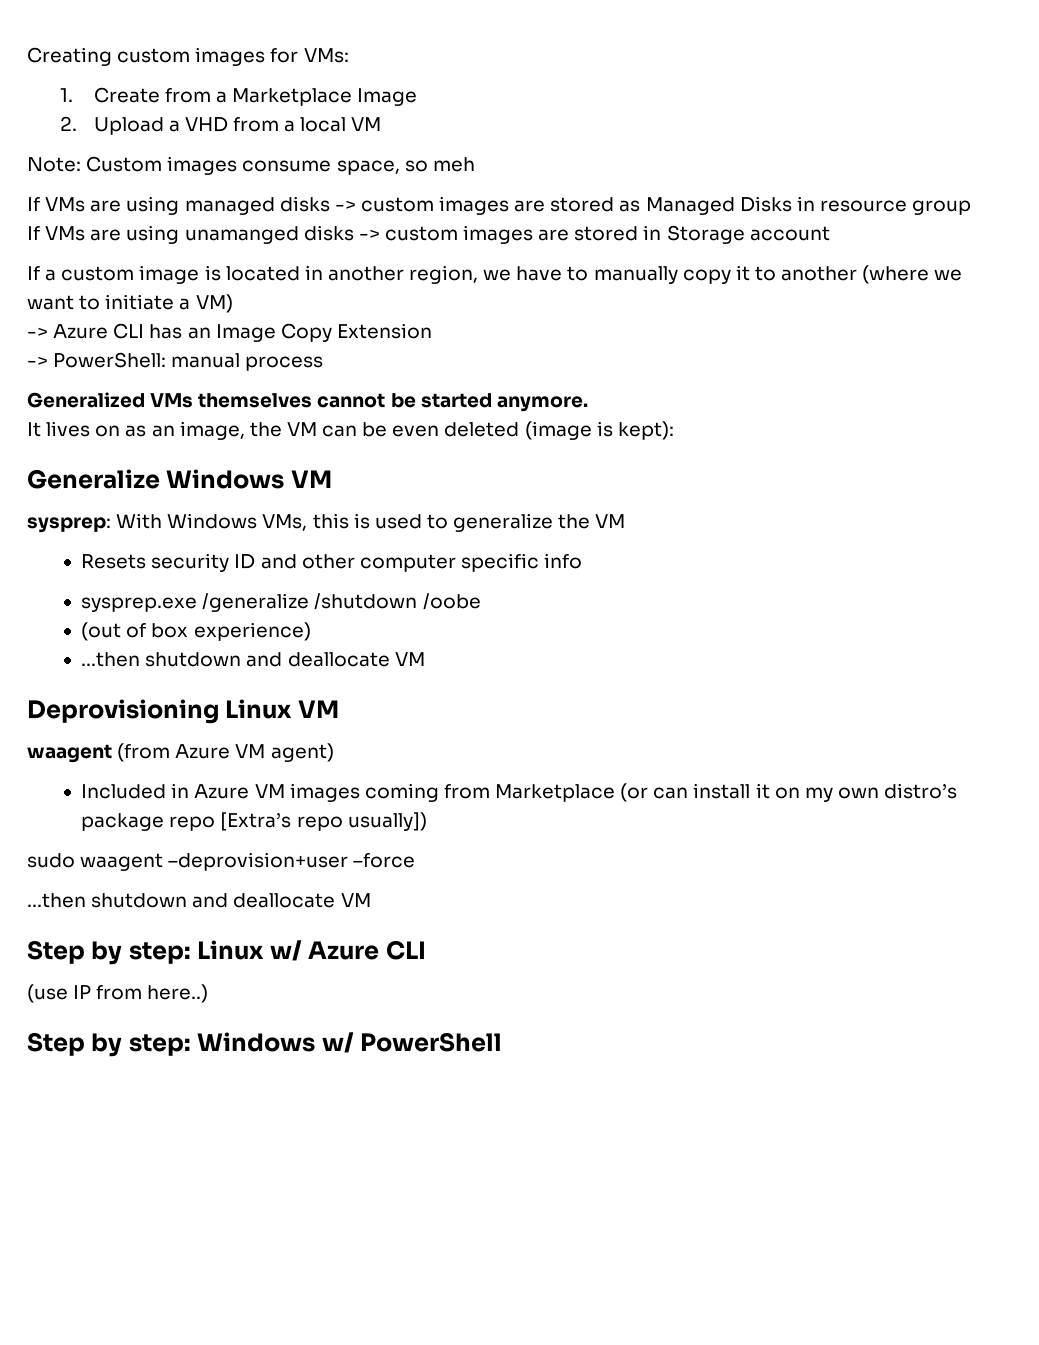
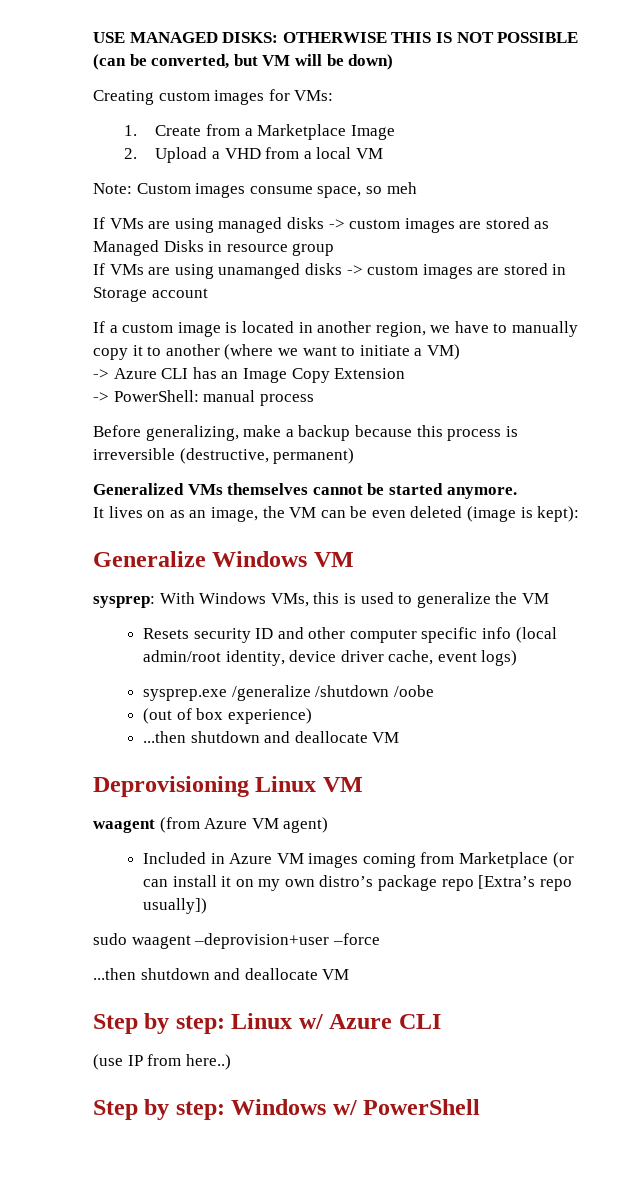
+ USE MANAGED DISKS: OTHERWISE THIS IS NOT POSSIBLE (can be converted, but VM will be down)
+ Before generalizing, make a backup because this process is irreversible (destructive, permanent)
- Resets security ID and other computer specific info
+ Resets security ID and other computer specific info (local admin/root identity, device driver cache, event logs)

